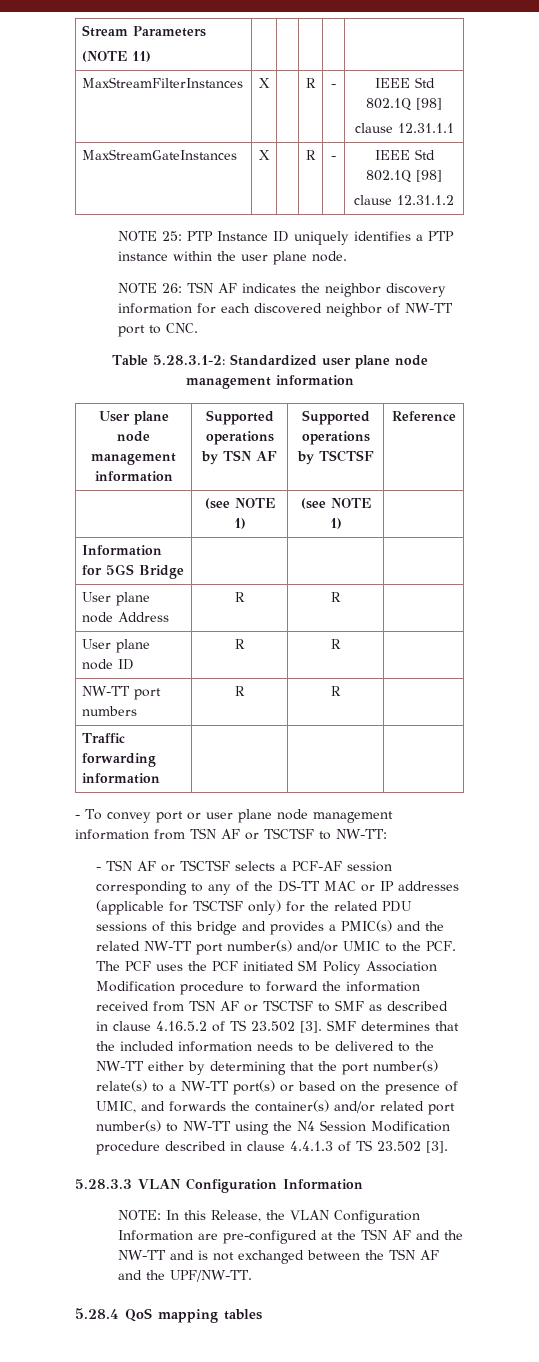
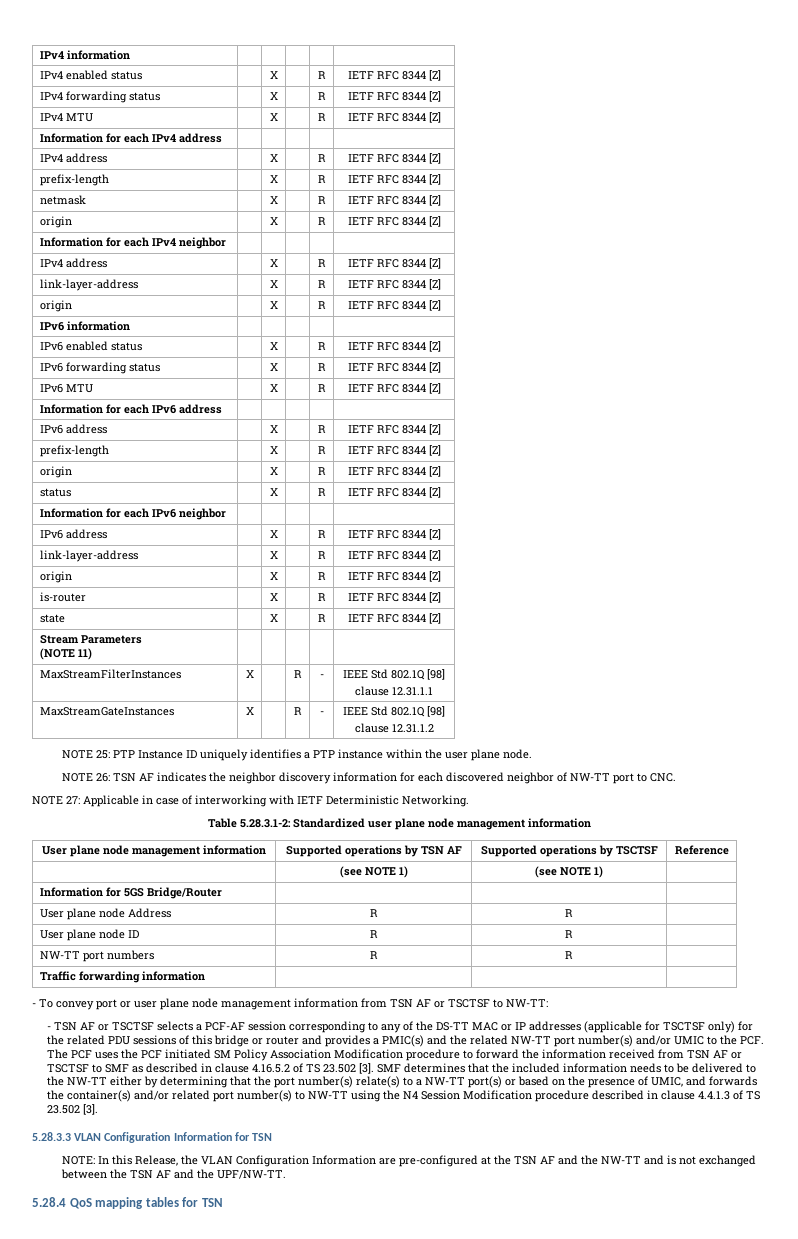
+ IPv4 information | | | | |
+ IPv4 enabled status | | X | | R | IETF RFC 8344 [Z]
+ IPv4 forwarding status | | X | | R | IETF RFC 8344 [Z]
+ IPv4 MTU | | X | | R | IETF RFC 8344 [Z]
+ Information for each IPv4 address | | | | |
+ IPv4 address | | X | | R | IETF RFC 8344 [Z]
+ prefix-length | | X | | R | IETF RFC 8344 [Z]
+ netmask | | X | | R | IETF RFC 8344 [Z]
+ origin | | X | | R | IETF RFC 8344 [Z]
+ Information for each IPv4 neighbor | | | | |
+ IPv4 address | | X | | R | IETF RFC 8344 [Z]
+ link-layer-address | | X | | R | IETF RFC 8344 [Z]
+ origin | | X | | R | IETF RFC 8344 [Z]
+ IPv6 information | | | | |
+ IPv6 enabled status | | X | | R | IETF RFC 8344 [Z]
+ IPv6 forwarding status | | X | | R | IETF RFC 8344 [Z]
+ IPv6 MTU | | X | | R | IETF RFC 8344 [Z]
+ Information for each IPv6 address | | | | |
+ IPv6 address | | X | | R | IETF RFC 8344 [Z]
+ prefix-length | | X | | R | IETF RFC 8344 [Z]
+ origin | | X | | R | IETF RFC 8344 [Z]
+ status | | X | | R | IETF RFC 8344 [Z]
+ Information for each IPv6 neighbor | | | | |
+ IPv6 address | | X | | R | IETF RFC 8344 [Z]
+ link-layer-address | | X | | R | IETF RFC 8344 [Z]
+ origin | | X | | R | IETF RFC 8344 [Z]
+ is-router | | X | | R | IETF RFC 8344 [Z]
+ state | | X | | R | IETF RFC 8344 [Z]
+ NOTE 27: Applicable in case of interworking with IETF Deterministic Networking.
- Information for 5GS Bridge | | |
+ Information for 5GS Bridge/Router | | |
- - TSN AF or TSCTSF selects a PCF-AF session corresponding to any of the DS-TT MAC or IP addresses (applicable for TSCTSF only) for the related PDU sessions of this bridge and provides a PMIC(s) and the related NW-TT port number(s) and/or UMIC to the PCF. The PCF uses the PCF initiated SM Policy Association Modification procedure to forward the information received from TSN AF or TSCTSF to SMF as described in clause 4.16.5.2 of TS 23.502 [3].
+ - TSN AF or TSCTSF selects a PCF-AF session corresponding to any of the DS-TT MAC or IP addresses (applicable for TSCTSF only) for the related PDU sessions of this bridge or router and provides a PMIC(s) and the related NW-TT port number(s) and/or UMIC to the PCF. The PCF uses the PCF initiated SM Policy Association Modification procedure to forward the information received from TSN AF or TSCTSF to SMF as described in clause 4.16.5.2 of TS 23.502 [3].
- 5.28.3.3 VLAN Configuration Information
+ 5.28.3.3 VLAN Configuration Information for TSN
- 5.28.4 QoS mapping tables
+ 5.28.4 QoS mapping tables for TSN

